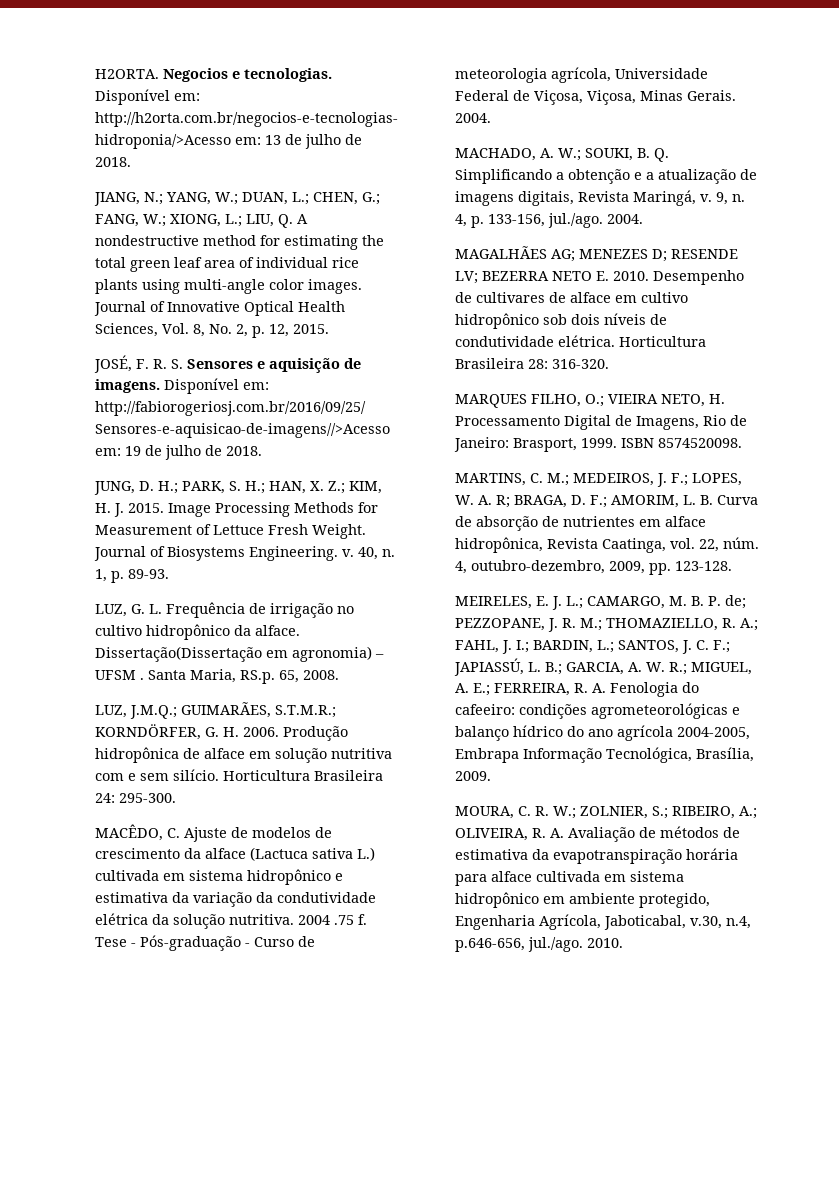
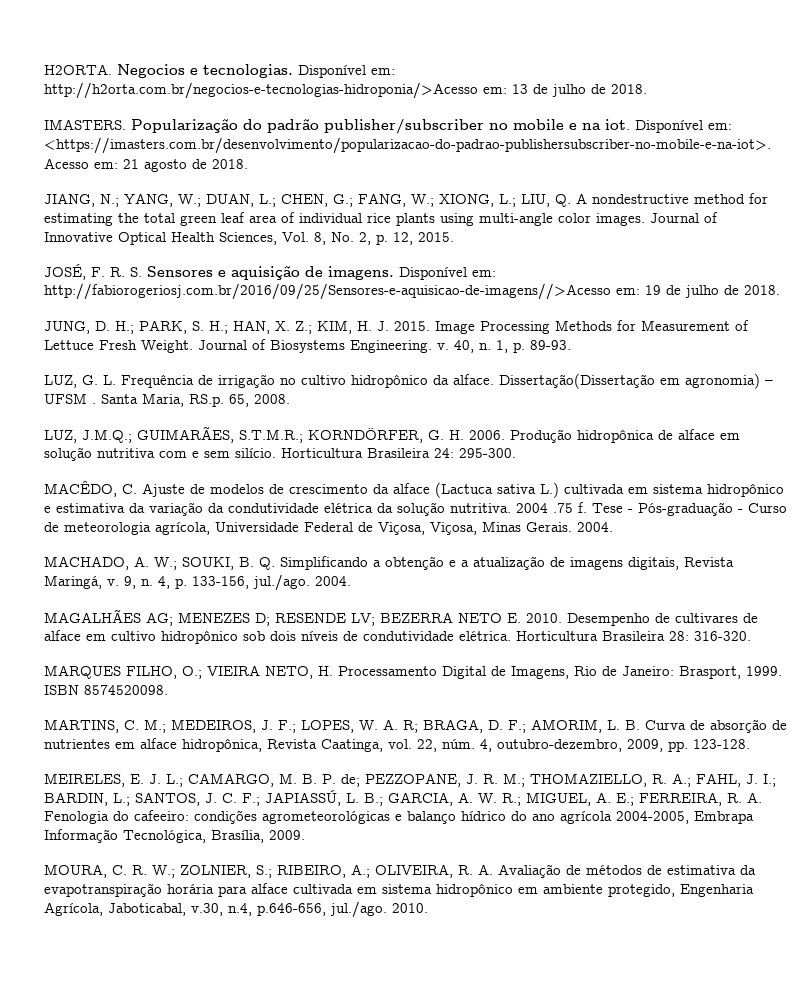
+ IMASTERS. Popularização do padrão publisher/subscriber no mobile e na iot. Disponível em: <https://imasters.com.br/desenvolvimento/popularizacao-do-padrao-publishersubscriber-no-mobile-e-na-iot>. Acesso em: 21 agosto de 2018.

